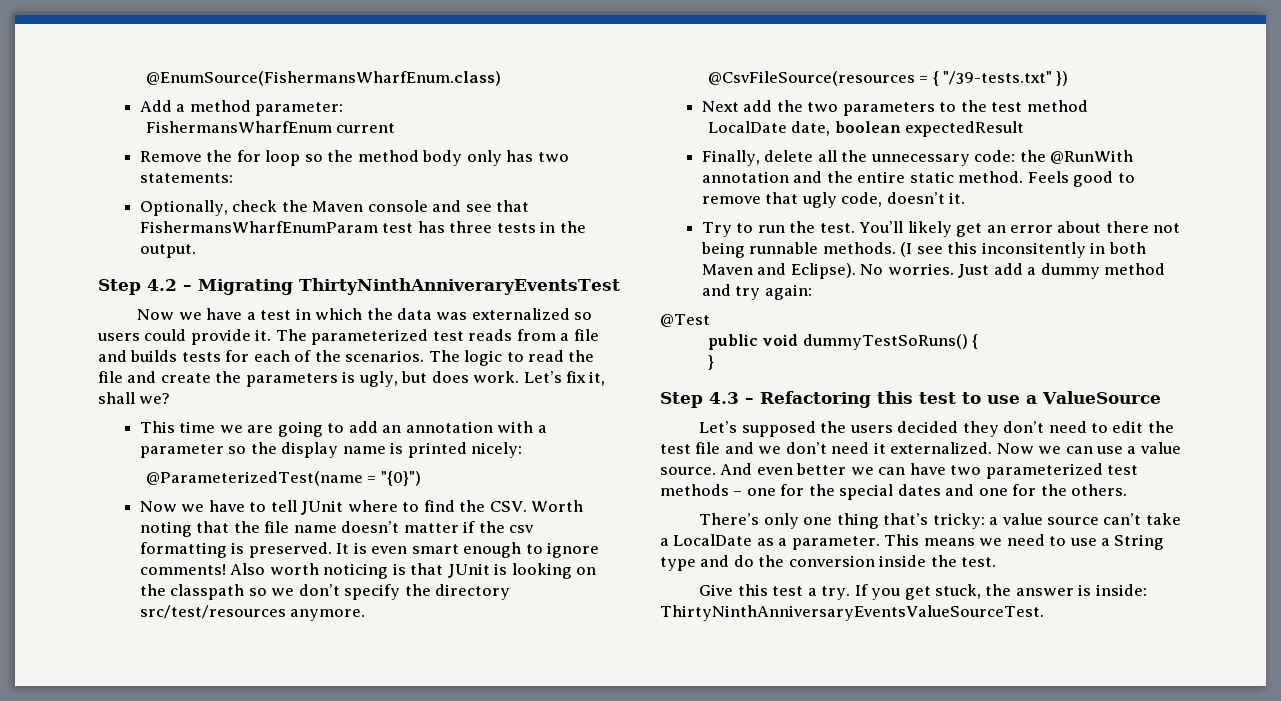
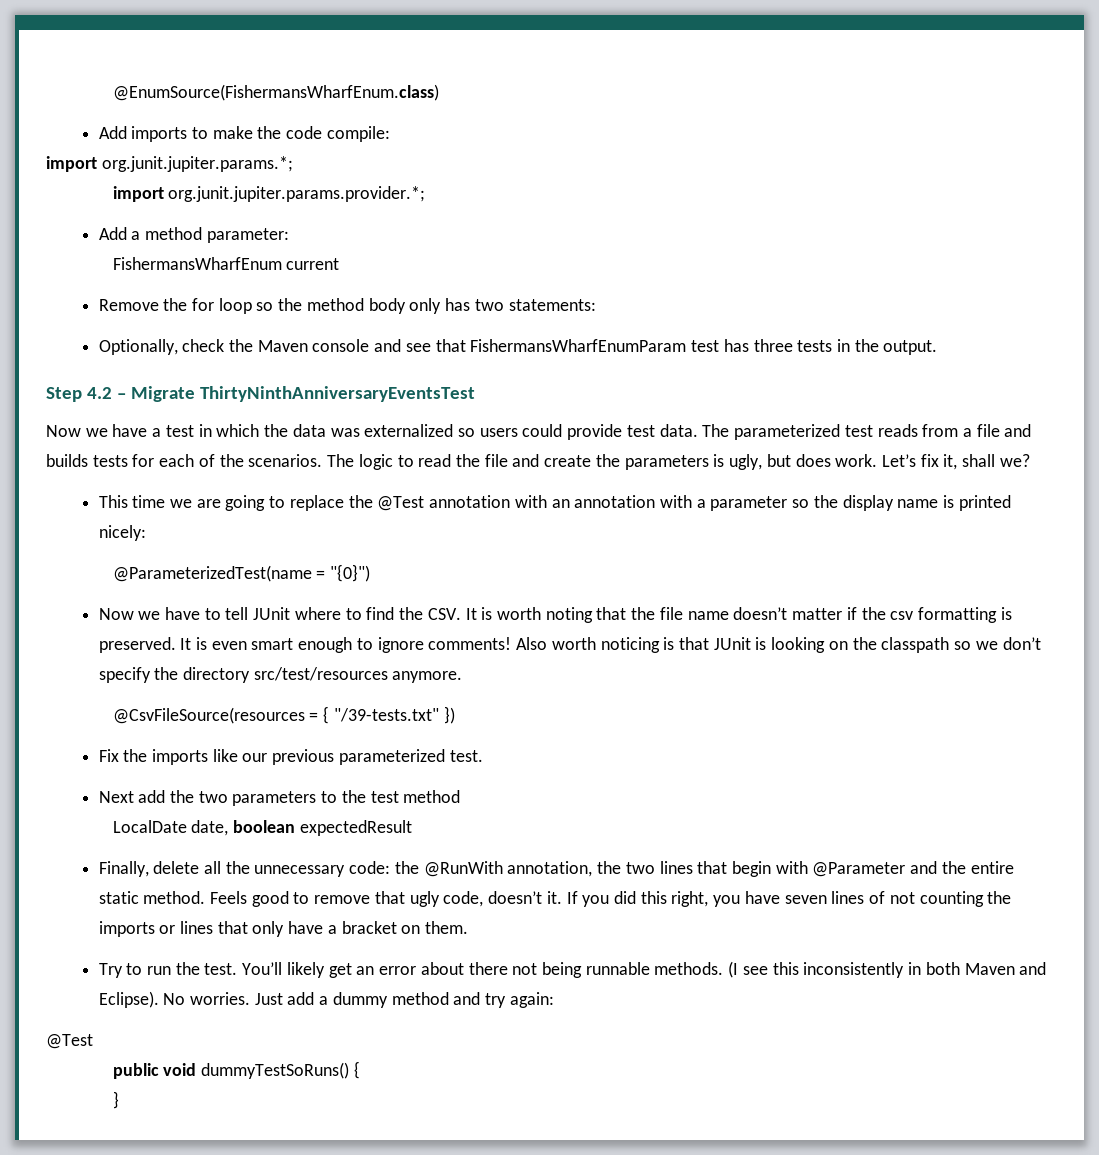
+ Add imports to make the code compile:
+ import org.junit.jupiter.params.*;
+ import org.junit.jupiter.params.provider.*;
- Step 4.2 – Migrating ThirtyNinthAnniveraryEventsTest
+ Step 4.2 – Migrate ThirtyNinthAnniversaryEventsTest
- Now we have a test in which the data was externalized so users could provide it.
+ Now we have a test in which the data was externalized so users could provide test data.
- This time we are going to add an annotation with a parameter so the display name is printed nicely:
+ This time we are going to replace the @Test annotation with an annotation with a parameter so the display name is printed nicely:
- Now we have to tell JUnit where to find the CSV. Worth noting that the file name doesn’t matter if the csv formatting is preserved.
+ Now we have to tell JUnit where to find the CSV. It is worth noting that the file name doesn’t matter if the csv formatting is preserved.
+ Fix the imports like our previous parameterized test.
- Finally, delete all the unnecessary code: the @RunWith annotation and the entire static method.
+ Finally, delete all the unnecessary code: the @RunWith annotation, the two lines that begin with @Parameter and the entire static method.
+ If you did this right, you have seven lines of not counting the imports or lines that only have a bracket on them.
- (I see this inconsitently in both Maven and Eclipse).
+ (I see this inconsistently in both Maven and Eclipse).
- Step 4.3 – Refactoring this test to use a ValueSource
- Let’s supposed the users decided they don’t need to edit the test file and we don’t need it externalized. Now we can use a value source. And even better we can have two parameterized test methods – one for the special dates and one for the others.
- There’s only one thing that’s tricky: a value source can’t take a LocalDate as a parameter. This means we need to use a String type and do the conversion inside the test.
- Give this test a try. If you get stuck, the answer is inside: ThirtyNinthAnniversaryEventsValueSourceTest.

